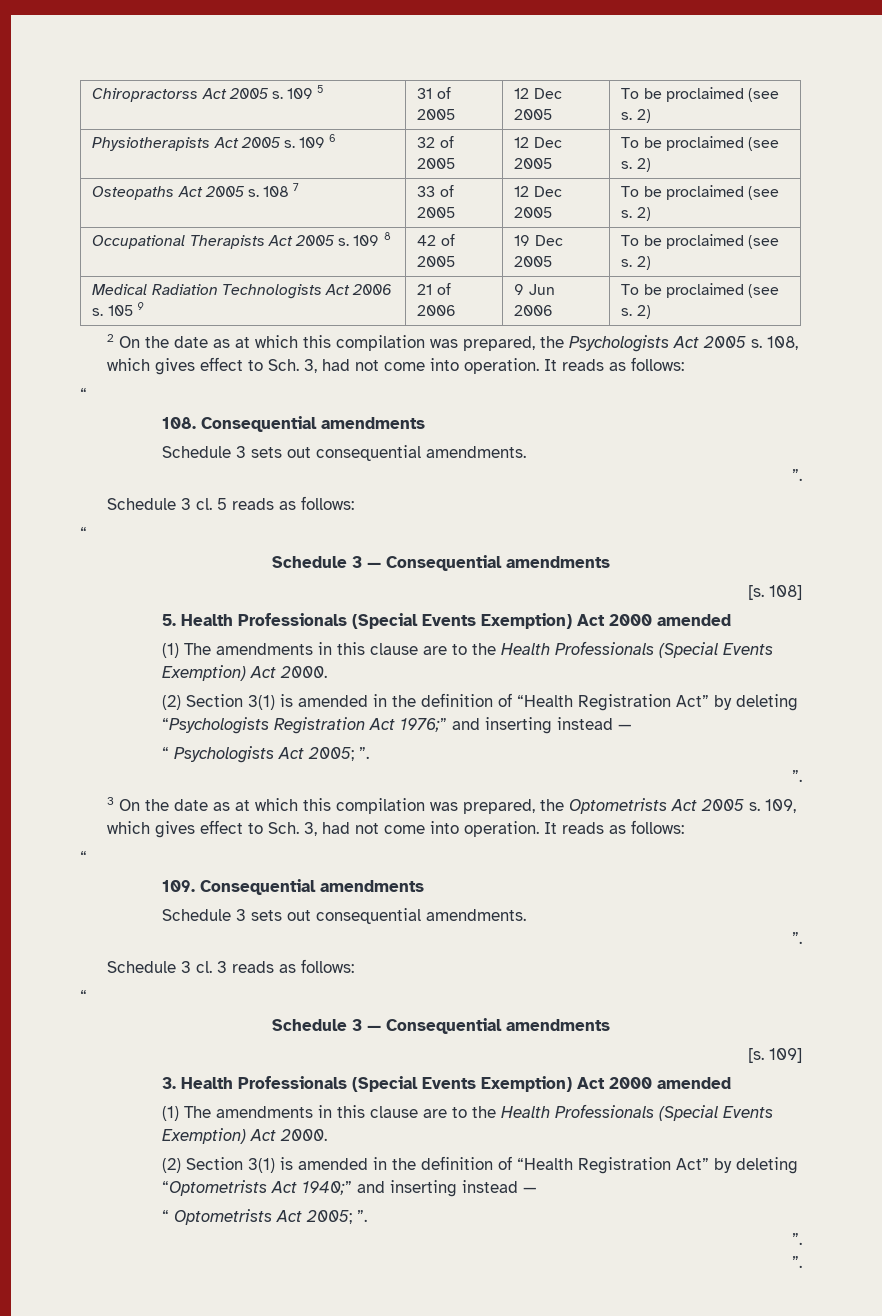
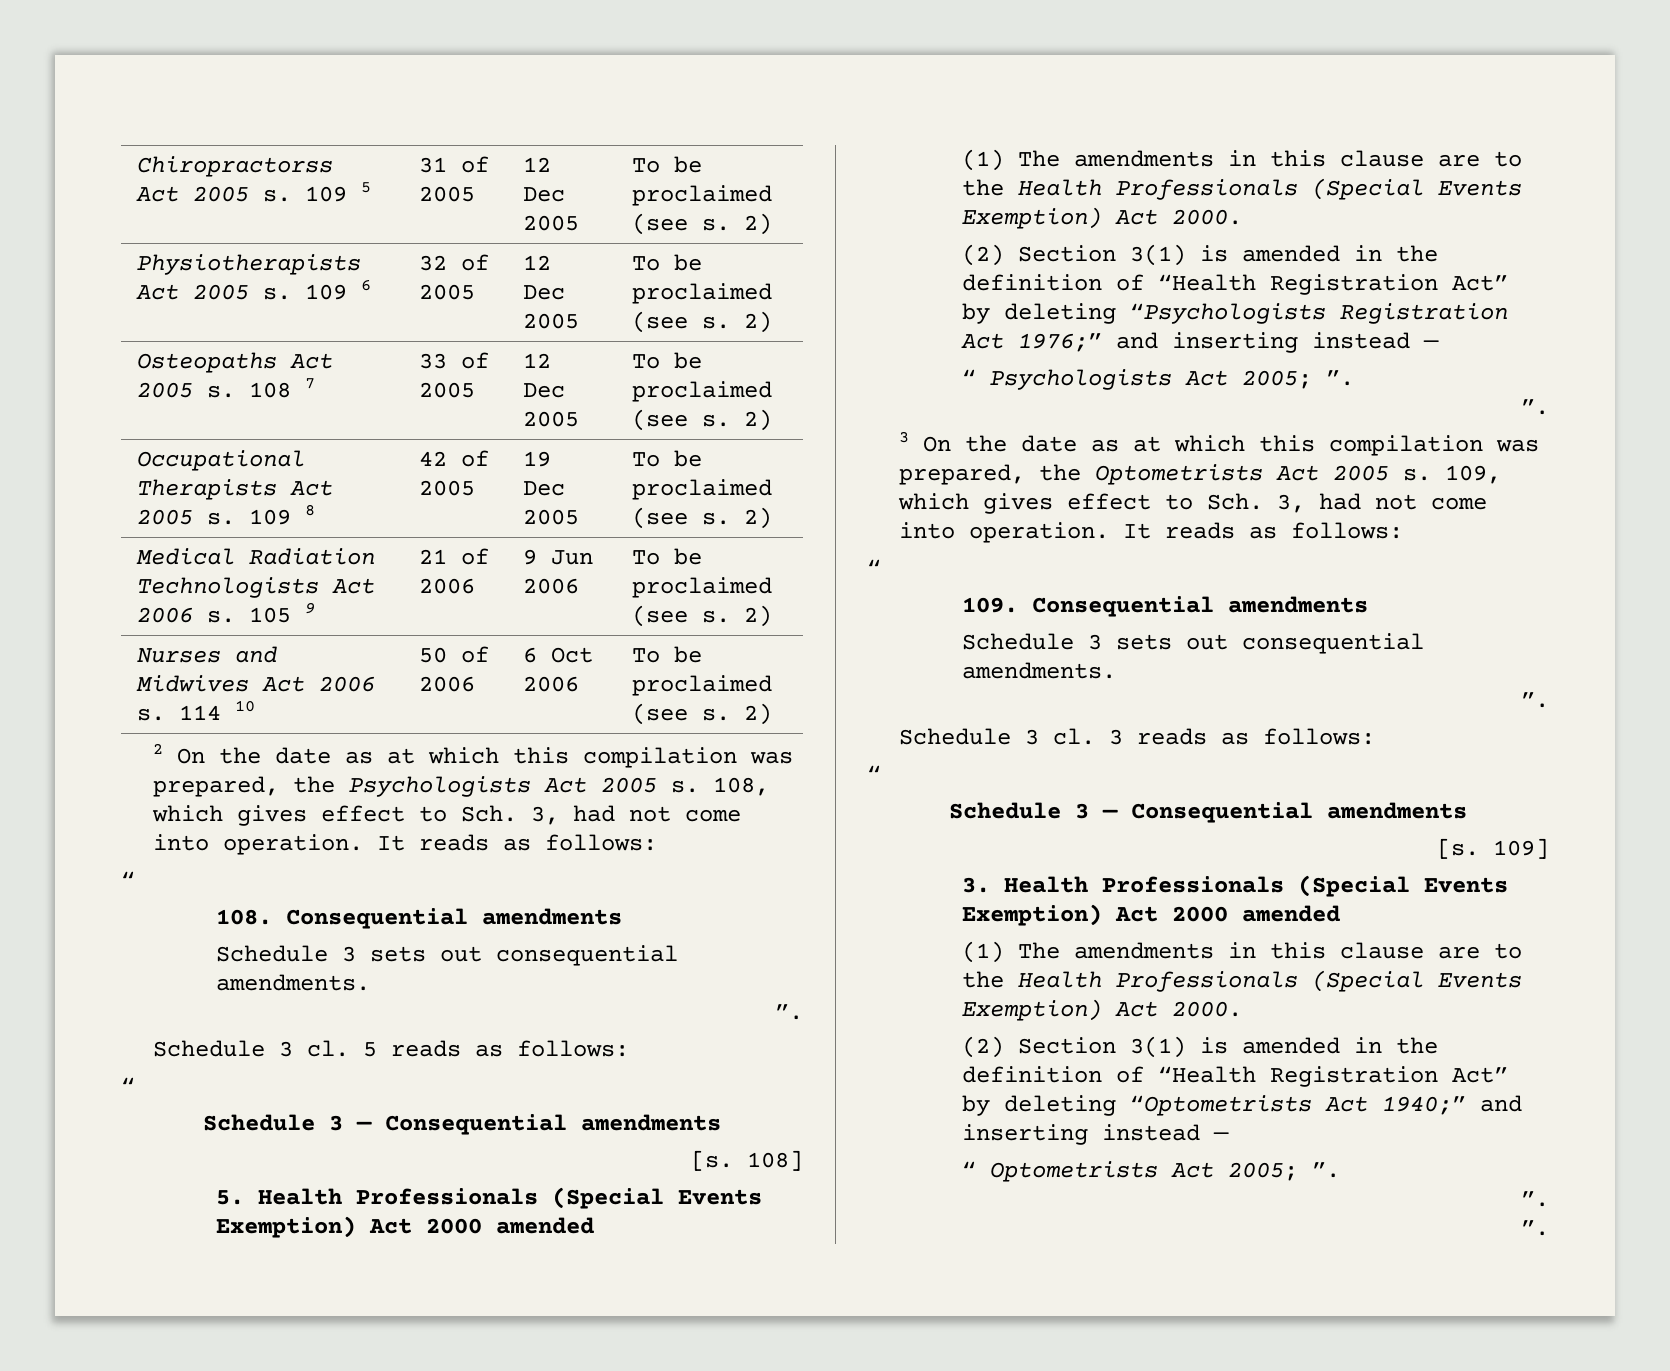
+ Nurses and Midwives Act 2006 s. 114 10 | 50 of 2006 | 6 Oct 2006 | To be proclaimed (see s. 2)

